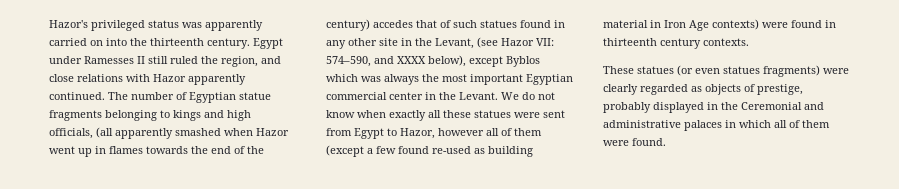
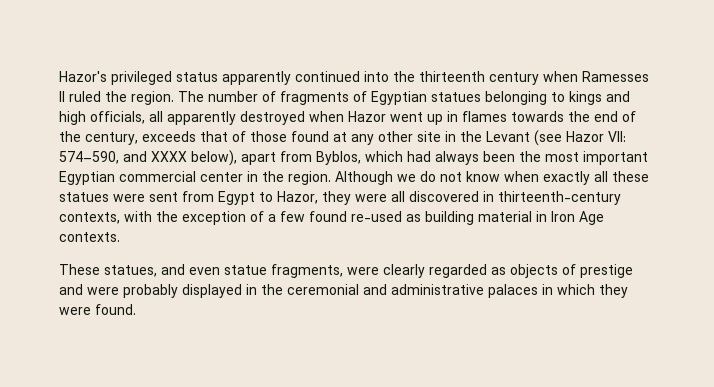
- Hazor's privileged status was apparently carried on into the thirteenth century. Egypt under Ramesses II still ruled the region, and close relations with Hazor apparently continued. The number of Egyptian statue fragments belonging to kings and high officials, (all apparently smashed when Hazor went up in flames towards the end of the century) accedes that of such statues found in any other site in the Levant, (see Hazor VII:
+ Hazor's privileged status apparently continued into the thirteenth century when Ramesses II ruled the region. The number of fragments of Egyptian statues belonging to kings and high officials, all apparently destroyed when Hazor went up in flames towards the end of the century, exceeds that of those found at any other site in the Levant (see Hazor VII:
- 574–590, and XXXX below), except Byblos which was always the most important Egyptian commercial center in the Levant. We do not know when exactly all these statues were sent from Egypt to Hazor, however all of them (except a few found re-used as building material in Iron Age contexts) were found in thirteenth century contexts.
- These statues (or even statues fragments) were clearly regarded as objects of prestige, probably displayed in the Ceremonial and administrative palaces in which all of them were found.
+ 574–590, and XXXX below), apart from Byblos, which had always been the most important Egyptian commercial center in the region. Although we do not know when exactly all these statues were sent from Egypt to Hazor, they were all discovered in thirteenth-century contexts, with the exception of a few found re-used as building material in Iron Age contexts.
+ These statues, and even statue fragments, were clearly regarded as objects of prestige and were probably displayed in the ceremonial and administrative palaces in which they were found.

